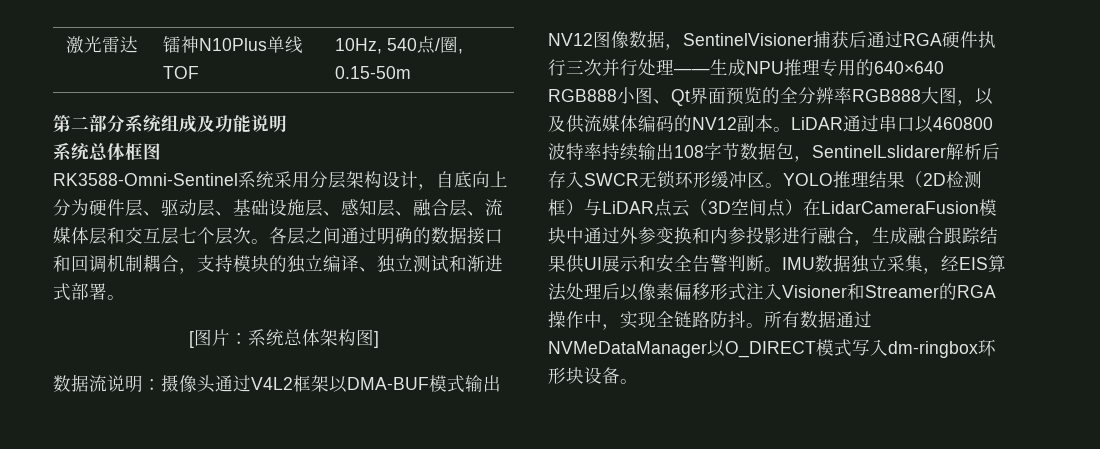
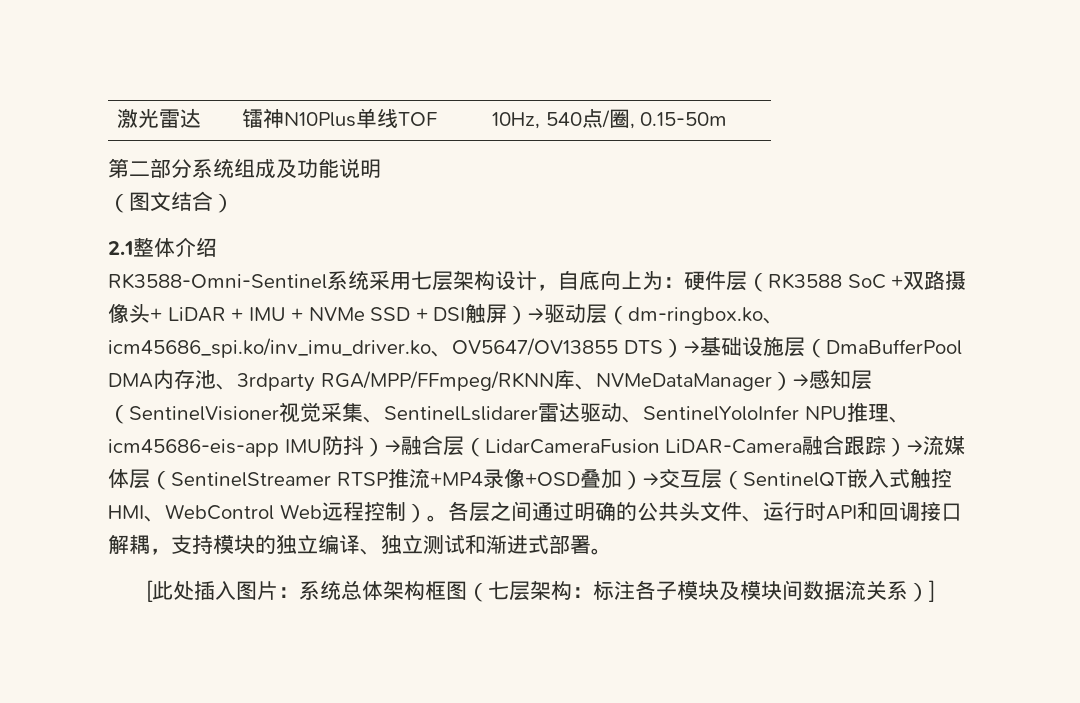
- 系统总体框图
+ （图文结合）
+ 2.1整体介绍
- RK3588-Omni-Sentinel系统采用分层架构设计，自底向上分为硬件层、驱动层、基础设施层、感知层、融合层、流媒体层和交互层七个层次。
+ RK3588-Omni-Sentinel系统采用七层架构设计，自底向上为：硬件层（RK3588 SoC +双路摄像头+ LiDAR + IMU + NVMe SSD + DSI触屏）→驱动层（dm-ringbox.ko、icm45686_spi.ko/inv_imu_driver.ko、OV5647/OV13855 DTS）→基础设施层（DmaBufferPool DMA内存池、3rdparty RGA/MPP/FFmpeg/RKNN库、NVMeDataManager）→感知层（SentinelVisioner视觉采集、SentinelLslidarer雷达驱动、SentinelYoloInfer NPU推理、icm45686-eis-app IMU防抖）→融合层（LidarCameraFusion LiDAR-Camera融合跟踪）→流媒体层（SentinelStreamer RTSP推流+MP4录像+OSD叠加）→交互层（SentinelQT嵌入式触控HMI、WebControl Web远程控制）。
- 各层之间通过明确的数据接口和回调机制耦合，支持模块的独立编译、独立测试和渐进式部署。
+ 各层之间通过明确的公共头文件、运行时API和回调接口解耦，支持模块的独立编译、独立测试和渐进式部署。
- [图片：系统总体架构图]
- 数据流说明：摄像头通过V4L2框架以DMA-BUF模式输出NV12图像数据，SentinelVisioner捕获后通过RGA硬件执行三次并行处理——生成NPU推理专用的640×640 RGB888小图、Qt界面预览的全分辨率RGB888大图，以及供流媒体编码的NV12副本。LiDAR通过串口以460800波特率持续输出108字节数据包，SentinelLslidarer解析后存入SWCR无锁环形缓冲区。YOLO推理结果（2D检测框）与LiDAR点云（3D空间点）在LidarCameraFusion模块中通过外参变换和内参投影进行融合，生成融合跟踪结果供UI展示和安全告警判断。IMU数据独立采集，经EIS算法处理后以像素偏移形式注入Visioner和Streamer的RGA操作中，实现全链路防抖。所有数据通过NVMeDataManager以O_DIRECT模式写入dm-ringbox环形块设备。
+ [此处插入图片：系统总体架构框图（七层架构：标注各子模块及模块间数据流关系）]

